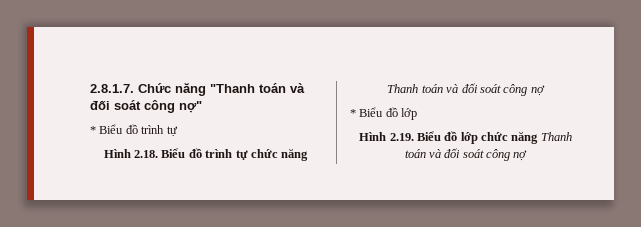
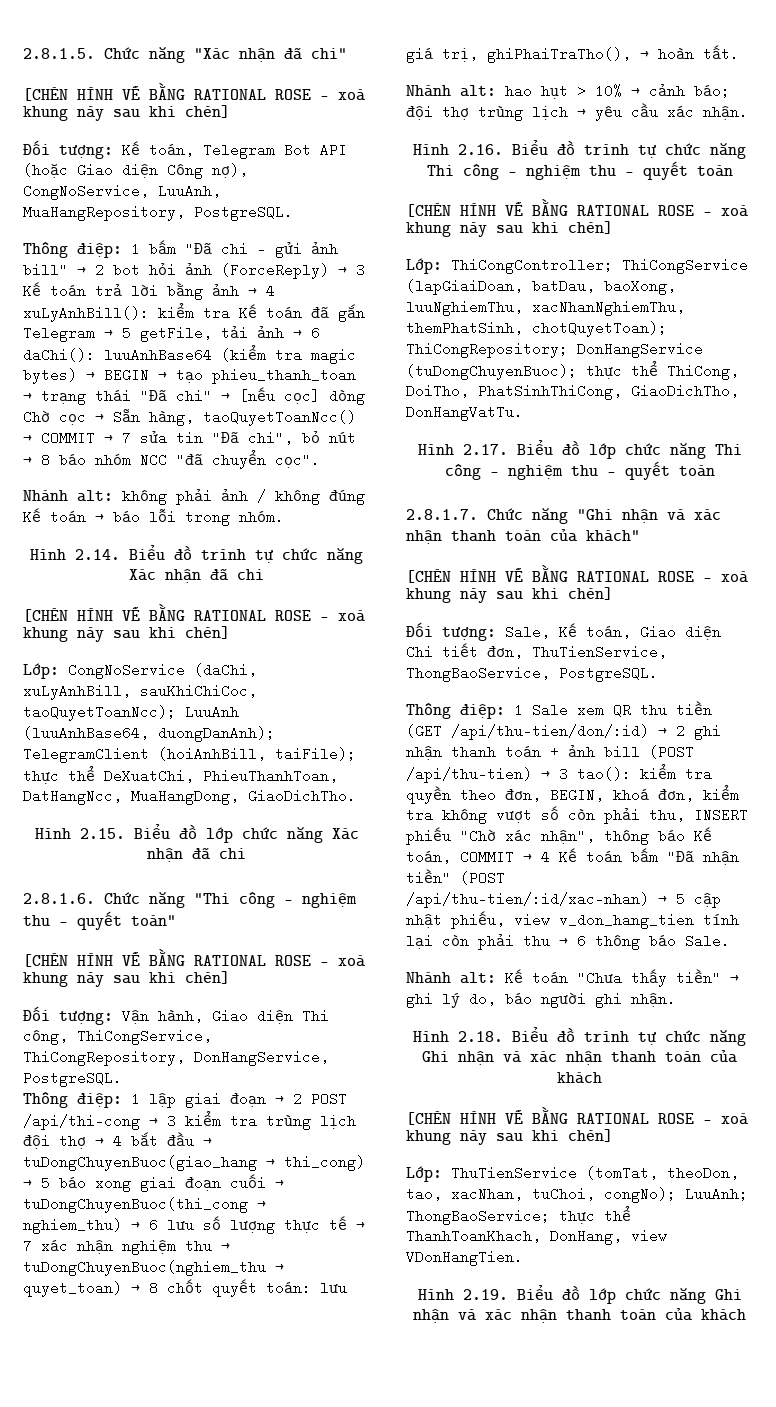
- 2.8.1.7. Chức năng "Thanh toán và đối soát công nợ"
- * Biểu đồ trình tự
+ 2.8.1.5. Chức năng "Xác nhận đã chi"
+ [CHÈN HÌNH VẼ BẰNG RATIONAL ROSE — xoá khung này sau khi chèn]
+ Đối tượng: Kế toán, Telegram Bot API (hoặc Giao diện Công nợ), CongNoService, LuuAnh, MuaHangRepository, PostgreSQL.
+ Thông điệp: 1 bấm "Đã chi – gửi ảnh bill" → 2 bot hỏi ảnh (ForceReply) → 3 Kế toán trả lời bằng ảnh → 4 xuLyAnhBill(): kiểm tra Kế toán đã gắn Telegram → 5 getFile, tải ảnh → 6 daChi(): luuAnhBase64 (kiểm tra magic bytes) → BEGIN → tạo phieu_thanh_toan → trạng thái "Đã chi" → [nếu cọc] dòng Chờ cọc → Sẵn hàng, taoQuyetToanNcc() → COMMIT → 7 sửa tin "Đã chi", bỏ nút → 8 báo nhóm NCC "đã chuyển cọc".
+ Nhánh alt: không phải ảnh / không đúng Kế toán → báo lỗi trong nhóm.
+ Hình 2.14. Biểu đồ trình tự chức năng Xác nhận đã chi
+ [CHÈN HÌNH VẼ BẰNG RATIONAL ROSE — xoá khung này sau khi chèn]
+ Lớp: CongNoService (daChi, xuLyAnhBill, sauKhiChiCoc, taoQuyetToanNcc); LuuAnh (luuAnhBase64, duongDanAnh); TelegramClient (hoiAnhBill, taiFile); thực thể DeXuatChi, PhieuThanhToan, DatHangNcc, MuaHangDong, GiaoDichTho.
+ Hình 2.15. Biểu đồ lớp chức năng Xác nhận đã chi
+ 2.8.1.6. Chức năng "Thi công – nghiệm thu – quyết toán"
+ [CHÈN HÌNH VẼ BẰNG RATIONAL ROSE — xoá khung này sau khi chèn]
+ Đối tượng: Vận hành, Giao diện Thi công, ThiCongService, ThiCongRepository, DonHangService, PostgreSQL.
+ Thông điệp: 1 lập giai đoạn → 2 POST /api/thi-cong → 3 kiểm tra trùng lịch đội thợ → 4 bắt đầu → tuDongChuyenBuoc(giao_hang → thi_cong) → 5 báo xong giai đoạn cuối → tuDongChuyenBuoc(thi_cong → nghiem_thu) → 6 lưu số lượng thực tế → 7 xác nhận nghiệm thu → tuDongChuyenBuoc(nghiem_thu → quyet_toan) → 8 chốt quyết toán: lưu giá trị, ghiPhaiTraTho(), → hoàn tất.
+ Nhánh alt: hao hụt > 10% → cảnh báo; đội thợ trùng lịch → yêu cầu xác nhận.
+ Hình 2.16. Biểu đồ trình tự chức năng Thi công – nghiệm thu – quyết toán
+ [CHÈN HÌNH VẼ BẰNG RATIONAL ROSE — xoá khung này sau khi chèn]
+ Lớp: ThiCongController; ThiCongService (lapGiaiDoan, batDau, baoXong, luuNghiemThu, xacNhanNghiemThu, themPhatSinh, chotQuyetToan); ThiCongRepository; DonHangService (tuDongChuyenBuoc); thực thể ThiCong, DoiTho, PhatSinhThiCong, GiaoDichTho, DonHangVatTu.
+ Hình 2.17. Biểu đồ lớp chức năng Thi công – nghiệm thu – quyết toán
+ 2.8.1.7. Chức năng "Ghi nhận và xác nhận thanh toán của khách"
+ [CHÈN HÌNH VẼ BẰNG RATIONAL ROSE — xoá khung này sau khi chèn]
+ Đối tượng: Sale, Kế toán, Giao diện Chi tiết đơn, ThuTienService, ThongBaoService, PostgreSQL.
+ Thông điệp: 1 Sale xem QR thu tiền (GET /api/thu-tien/don/:id) → 2 ghi nhận thanh toán + ảnh bill (POST /api/thu-tien) → 3 tao(): kiểm tra quyền theo đơn, BEGIN, khoá đơn, kiểm tra không vượt số còn phải thu, INSERT phiếu "Chờ xác nhận", thông báo Kế toán, COMMIT → 4 Kế toán bấm "Đã nhận tiền" (POST /api/thu-tien/:id/xac-nhan) → 5 cập nhật phiếu, view v_don_hang_tien tính lại còn phải thu → 6 thông báo Sale.
+ Nhánh alt: Kế toán "Chưa thấy tiền" → ghi lý do, báo người ghi nhận.
- Hình 2.18. Biểu đồ trình tự chức năng Thanh toán và đối soát công nợ
- * Biểu đồ lớp
+ Hình 2.18. Biểu đồ trình tự chức năng Ghi nhận và xác nhận thanh toán của khách
+ [CHÈN HÌNH VẼ BẰNG RATIONAL ROSE — xoá khung này sau khi chèn]
+ Lớp: ThuTienService (tomTat, theoDon, tao, xacNhan, tuChoi, congNo); LuuAnh; ThongBaoService; thực thể ThanhToanKhach, DonHang, view VDonHangTien.
- Hình 2.19. Biểu đồ lớp chức năng Thanh toán và đối soát công nợ
+ Hình 2.19. Biểu đồ lớp chức năng Ghi nhận và xác nhận thanh toán của khách

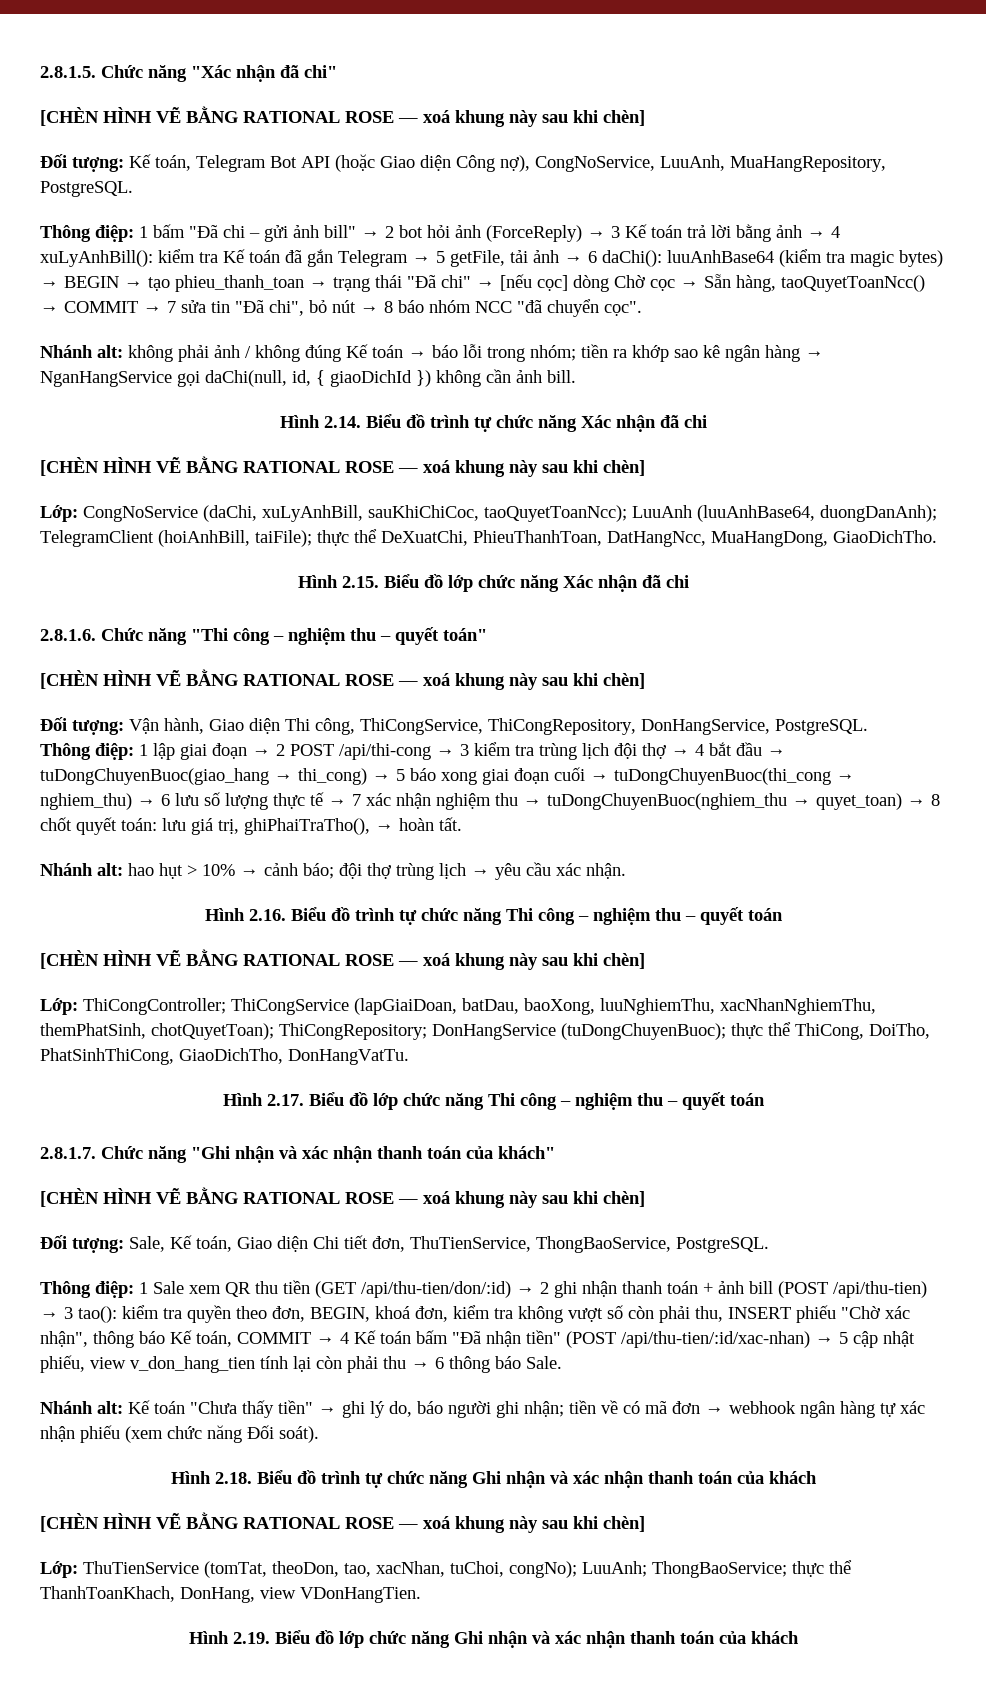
- Nhánh alt: không phải ảnh / không đúng Kế toán → báo lỗi trong nhóm.
+ Nhánh alt: không phải ảnh / không đúng Kế toán → báo lỗi trong nhóm; tiền ra khớp sao kê ngân hàng → NganHangService gọi daChi(null, id, { giaoDichId }) không cần ảnh bill.
- Nhánh alt: Kế toán "Chưa thấy tiền" → ghi lý do, báo người ghi nhận.
+ Nhánh alt: Kế toán "Chưa thấy tiền" → ghi lý do, báo người ghi nhận; tiền về có mã đơn → webhook ngân hàng tự xác nhận phiếu (xem chức năng Đối soát).

